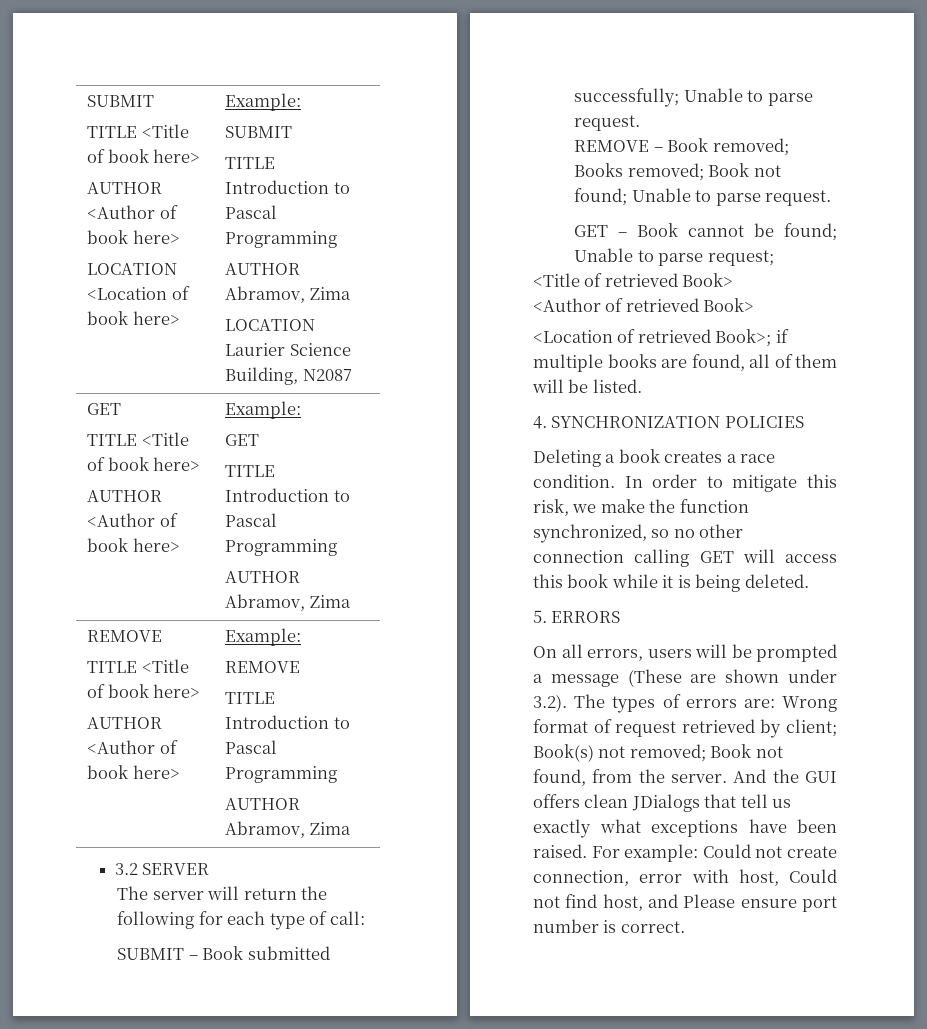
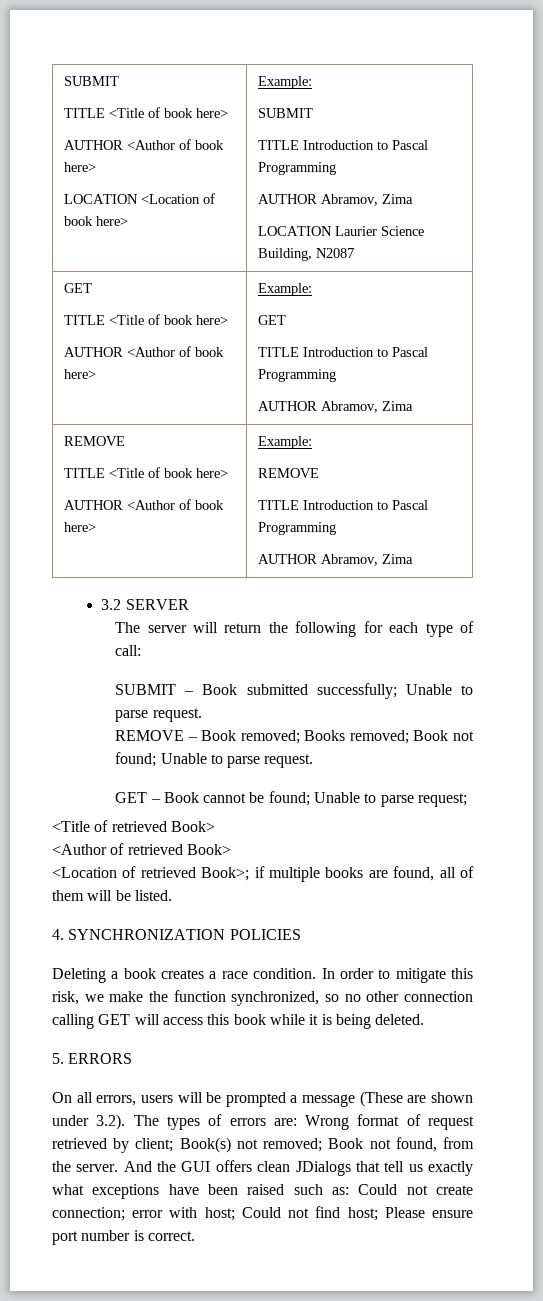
- And the GUI offers clean JDialogs that tell us exactly what exceptions have been raised. For example: Could not create connection, error with host, Could not find host, and Please ensure port number is correct.
+ And the GUI offers clean JDialogs that tell us exactly what exceptions have been raised such as: Could not create connection; error with host; Could not find host; Please ensure port number is correct.

